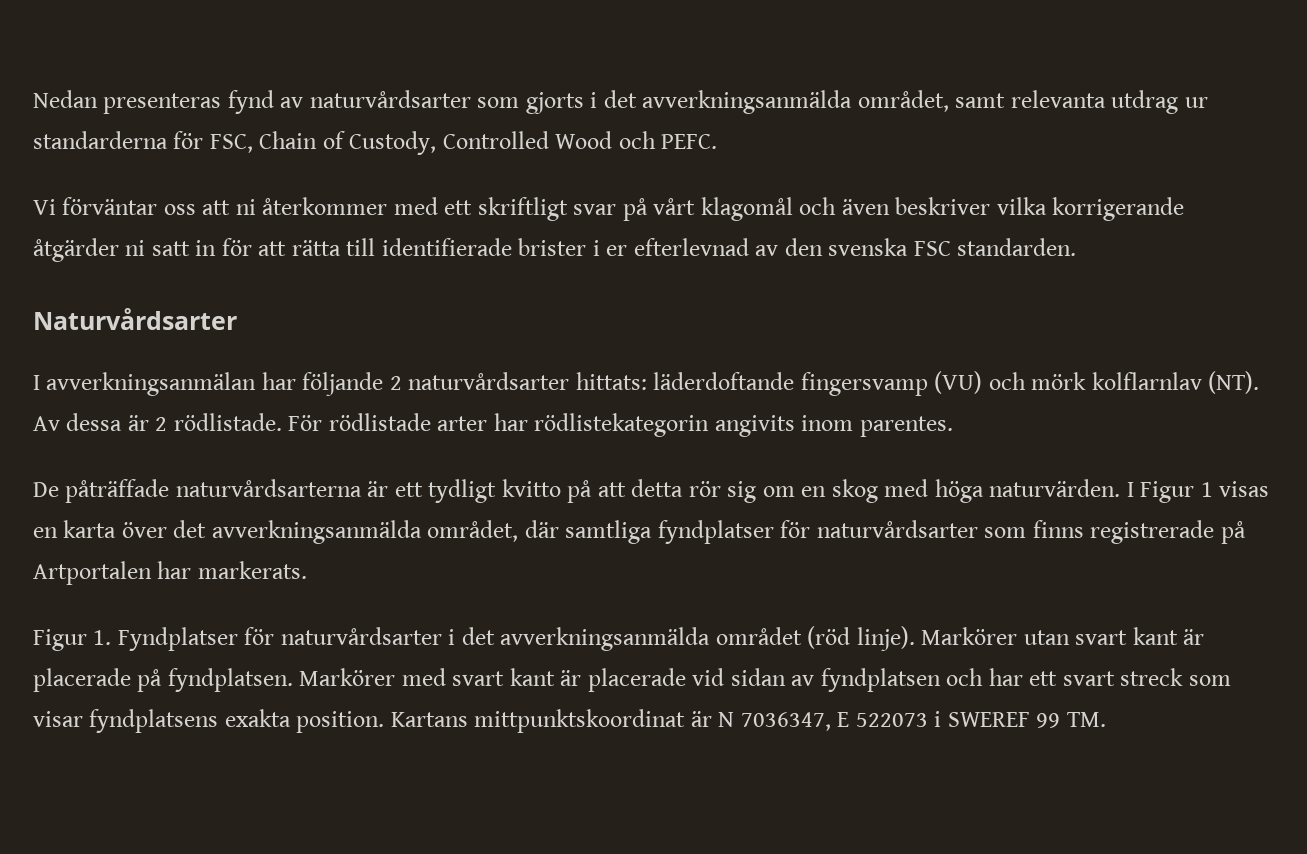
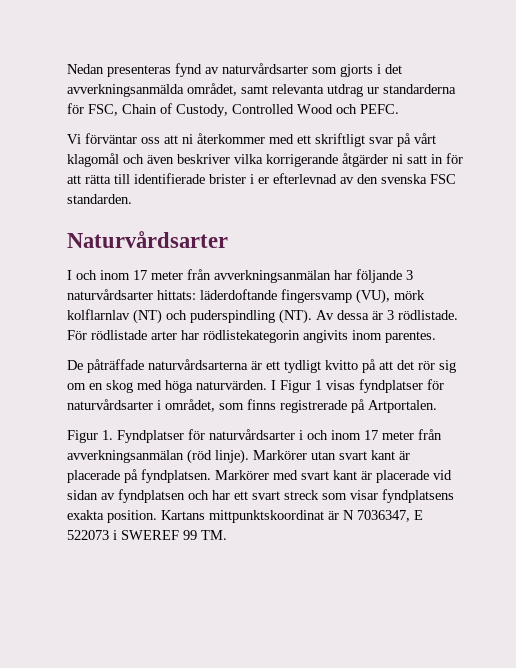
- I avverkningsanmälan har följande 2 naturvårdsarter hittats: läderdoftande fingersvamp (VU) och mörk kolflarnlav (NT). Av dessa är 2 rödlistade.
+ I och inom 17 meter från avverkningsanmälan har följande 3 naturvårdsarter hittats: läderdoftande fingersvamp (VU), mörk kolflarnlav (NT) och puderspindling (NT). Av dessa är 3 rödlistade.
- De påträffade naturvårdsarterna är ett tydligt kvitto på att detta rör sig om en skog med höga naturvärden.
+ De påträffade naturvårdsarterna är ett tydligt kvitto på att det rör sig om en skog med höga naturvärden.
- I Figur 1 visas en karta över det avverkningsanmälda området, där samtliga fyndplatser för naturvårdsarter som finns registrerade på Artportalen har markerats.
+ I Figur 1 visas fyndplatser för naturvårdsarter i området, som finns registrerade på Artportalen.
- Figur 1. Fyndplatser för naturvårdsarter i det avverkningsanmälda området (röd linje).
+ Figur 1. Fyndplatser för naturvårdsarter i och inom 17 meter från avverkningsanmälan (röd linje).

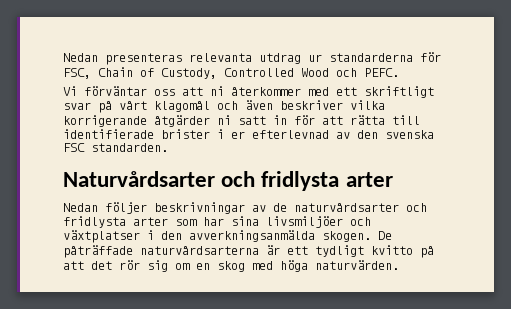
- Nedan presenteras fynd av naturvårdsarter som gjorts i det avverkningsanmälda området, samt relevanta utdrag ur standarderna för FSC, Chain of Custody, Controlled Wood och PEFC.
+ Nedan presenteras relevanta utdrag ur standarderna för FSC, Chain of Custody, Controlled Wood och PEFC.
- Naturvårdsarter
- I och inom 17 meter från avverkningsanmälan har följande 3 naturvårdsarter hittats: läderdoftande fingersvamp (VU), mörk kolflarnlav (NT) och puderspindling (NT). Av dessa är 3 rödlistade. För rödlistade arter har rödlistekategorin angivits inom parentes.
- De påträffade naturvårdsarterna är ett tydligt kvitto på att det rör sig om en skog med höga naturvärden. I Figur 1 visas fyndplatser för naturvårdsarter i området, som finns registrerade på Artportalen.
- Figur 1. Fyndplatser för naturvårdsarter i och inom 17 meter från avverkningsanmälan (röd linje). Markörer utan svart kant är placerade på fyndplatsen. Markörer med svart kant är placerade vid sidan av fyndplatsen och har ett svart streck som visar fyndplatsens exakta position. Kartans mittpunktskoordinat är N 7036347, E 522073 i SWEREF 99 TM.
+ Naturvårdsarter och fridlysta arter
+ Nedan följer beskrivningar av de naturvårdsarter och fridlysta arter som har sina livsmiljöer och växtplatser i den avverkningsanmälda skogen. De påträffade naturvårdsarterna är ett tydligt kvitto på att det rör sig om en skog med höga naturvärden.

